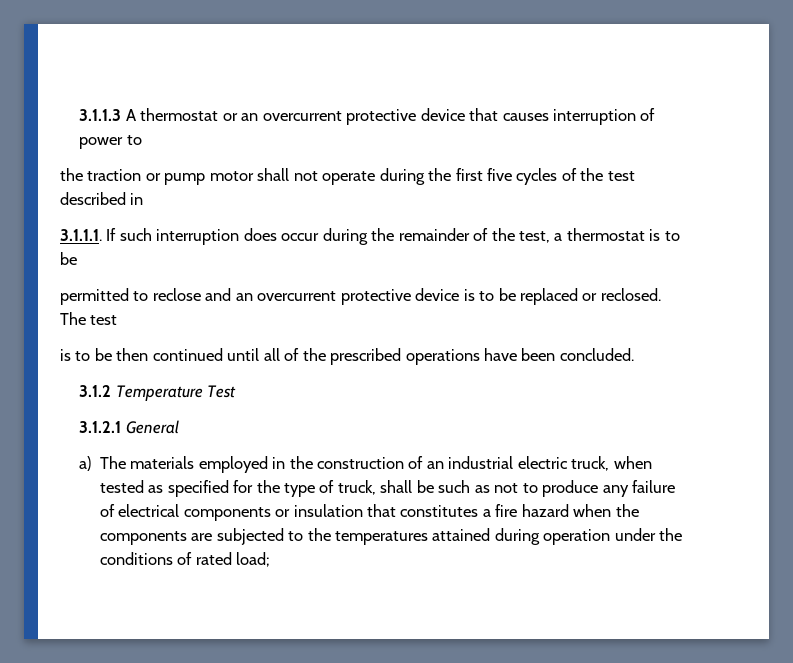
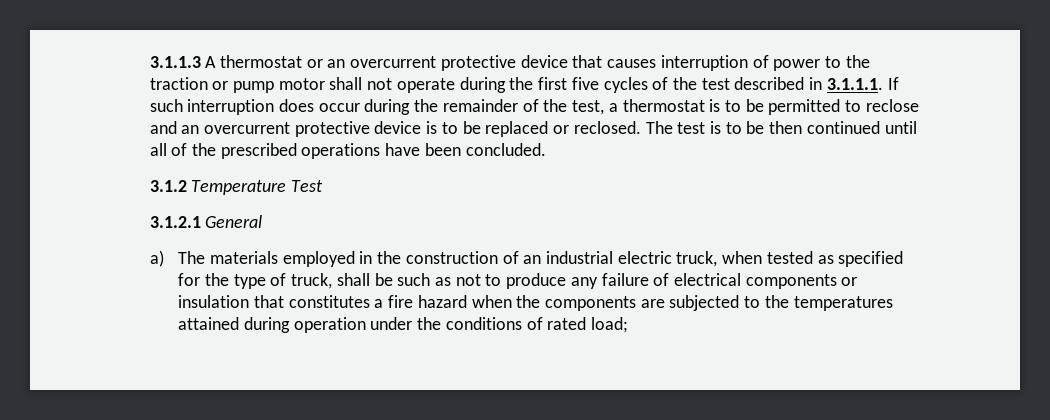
- 3.1.1.3 A thermostat or an overcurrent protective device that causes interruption of power to
- the traction or pump motor shall not operate during the first five cycles of the test described in
- 3.1.1.1. If such interruption does occur during the remainder of the test, a thermostat is to be
- permitted to reclose and an overcurrent protective device is to be replaced or reclosed.
+ 3.1.1.3 A thermostat or an overcurrent protective device that causes interruption of power to the traction or pump motor shall not operate during the first five cycles of the test described in 3.1.1.1. If such interruption does occur during the remainder of the test, a thermostat is to be permitted to reclose and an overcurrent protective device is to be replaced or reclosed.
- The test
- is to be then continued until all of the prescribed operations have been concluded.
+ The test is to be then continued until all of the prescribed operations have been concluded.

